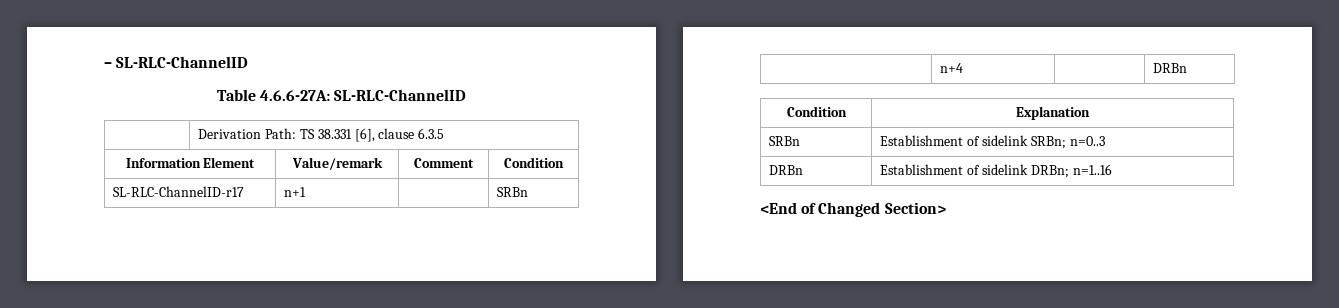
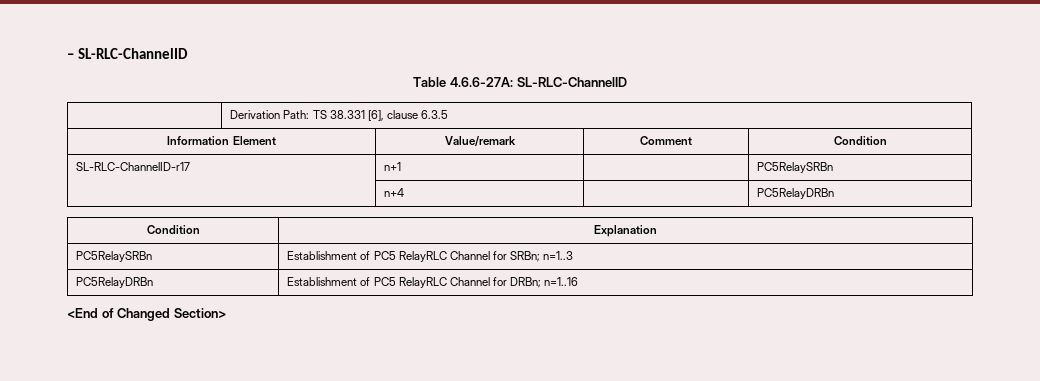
- SL-RLC-ChannelID-r17 | n+1 | | SRBn
+ SL-RLC-ChannelID-r17 | n+1 | | PC5RelaySRBn
- | n+4 | | DRBn
+ | n+4 | | PC5RelayDRBn
- SRBn | Establishment of sidelink SRBn; n=0..3
- DRBn | Establishment of sidelink DRBn; n=1..16
+ PC5RelaySRBn | Establishment of PC5 RelayRLC Channel for SRBn; n=1..3
+ PC5RelayDRBn | Establishment of PC5 RelayRLC Channel for DRBn; n=1..16

